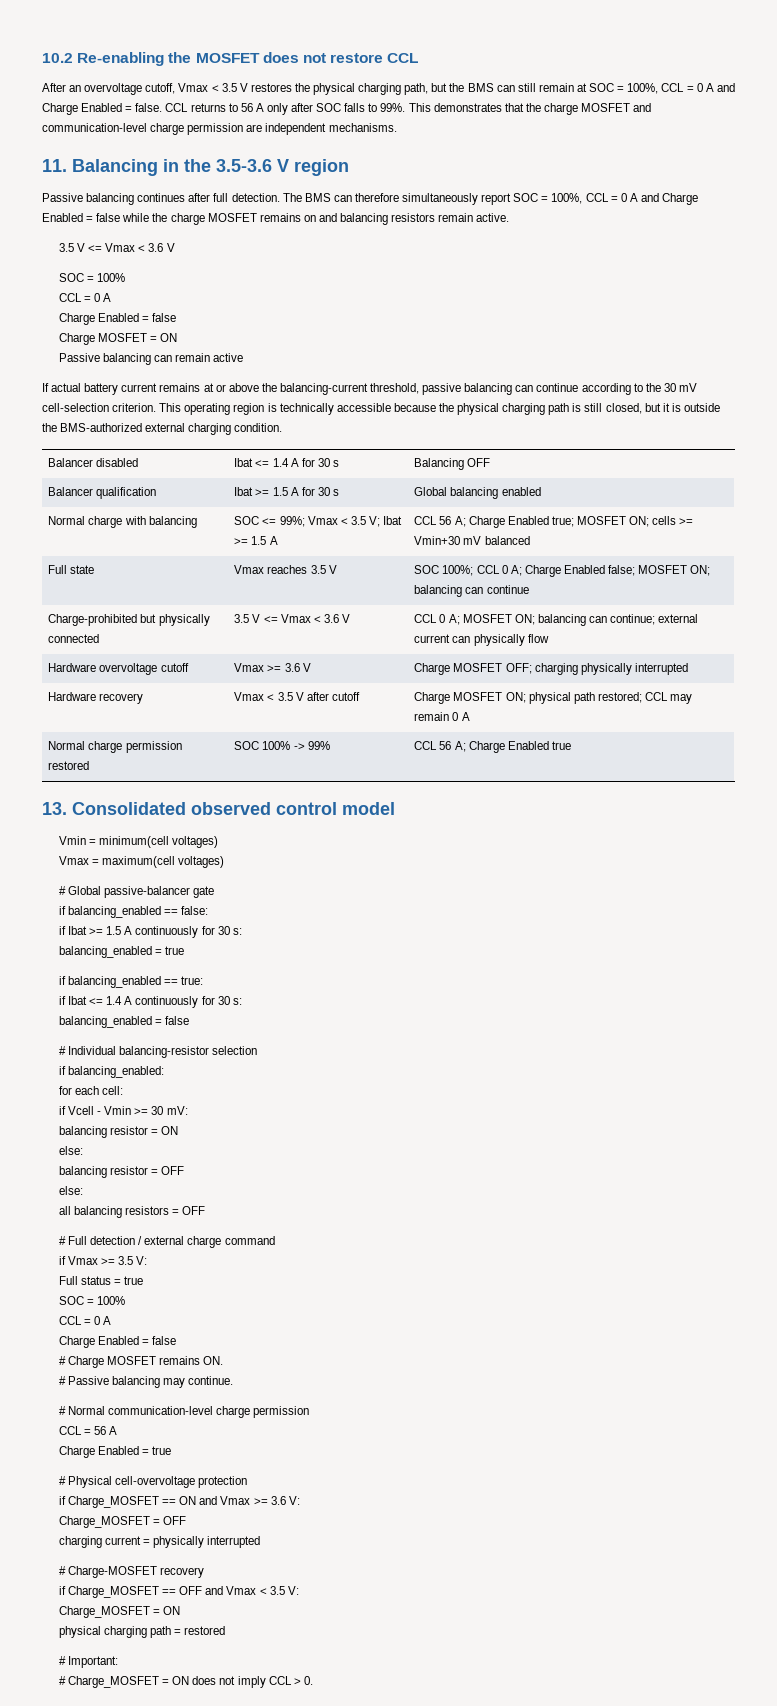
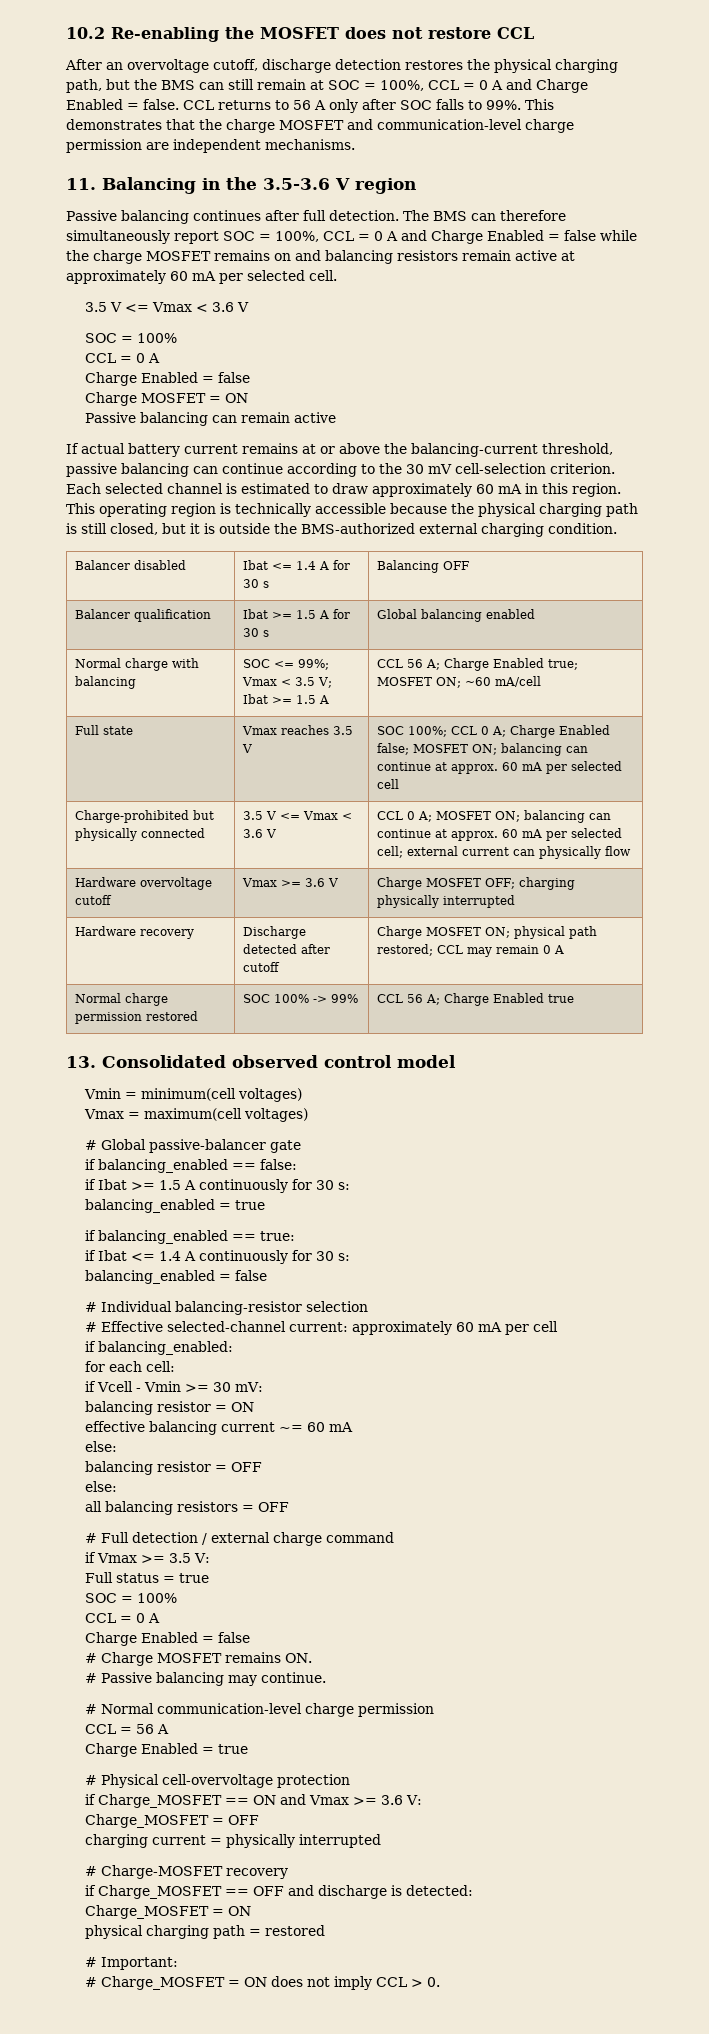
- After an overvoltage cutoff, Vmax < 3.5 V restores the physical charging path, but the BMS can still remain at SOC = 100%, CCL = 0 A and Charge Enabled = false.
+ After an overvoltage cutoff, discharge detection restores the physical charging path, but the BMS can still remain at SOC = 100%, CCL = 0 A and Charge Enabled = false.
- The BMS can therefore simultaneously report SOC = 100%, CCL = 0 A and Charge Enabled = false while the charge MOSFET remains on and balancing resistors remain active.
+ The BMS can therefore simultaneously report SOC = 100%, CCL = 0 A and Charge Enabled = false while the charge MOSFET remains on and balancing resistors remain active at approximately 60 mA per selected cell.
+ Each selected channel is estimated to draw approximately 60 mA in this region.
- Normal charge with balancing | SOC <= 99%; Vmax < 3.5 V; Ibat >= 1.5 A | CCL 56 A; Charge Enabled true; MOSFET ON; cells >= Vmin+30 mV balanced
+ Normal charge with balancing | SOC <= 99%; Vmax < 3.5 V; Ibat >= 1.5 A | CCL 56 A; Charge Enabled true; MOSFET ON; ~60 mA/cell
- Full state | Vmax reaches 3.5 V | SOC 100%; CCL 0 A; Charge Enabled false; MOSFET ON; balancing can continue
+ Full state | Vmax reaches 3.5 V | SOC 100%; CCL 0 A; Charge Enabled false; MOSFET ON; balancing can continue at approx. 60 mA per selected cell
- Charge-prohibited but physically connected | 3.5 V <= Vmax < 3.6 V | CCL 0 A; MOSFET ON; balancing can continue; external current can physically flow
+ Charge-prohibited but physically connected | 3.5 V <= Vmax < 3.6 V | CCL 0 A; MOSFET ON; balancing can continue at approx. 60 mA per selected cell; external current can physically flow
- Hardware recovery | Vmax < 3.5 V after cutoff | Charge MOSFET ON; physical path restored; CCL may remain 0 A
+ Hardware recovery | Discharge detected after cutoff | Charge MOSFET ON; physical path restored; CCL may remain 0 A
+ # Effective selected-channel current: approximately 60 mA per cell
+ effective balancing current ~= 60 mA
- if Charge_MOSFET == OFF and Vmax < 3.5 V:
+ if Charge_MOSFET == OFF and discharge is detected:

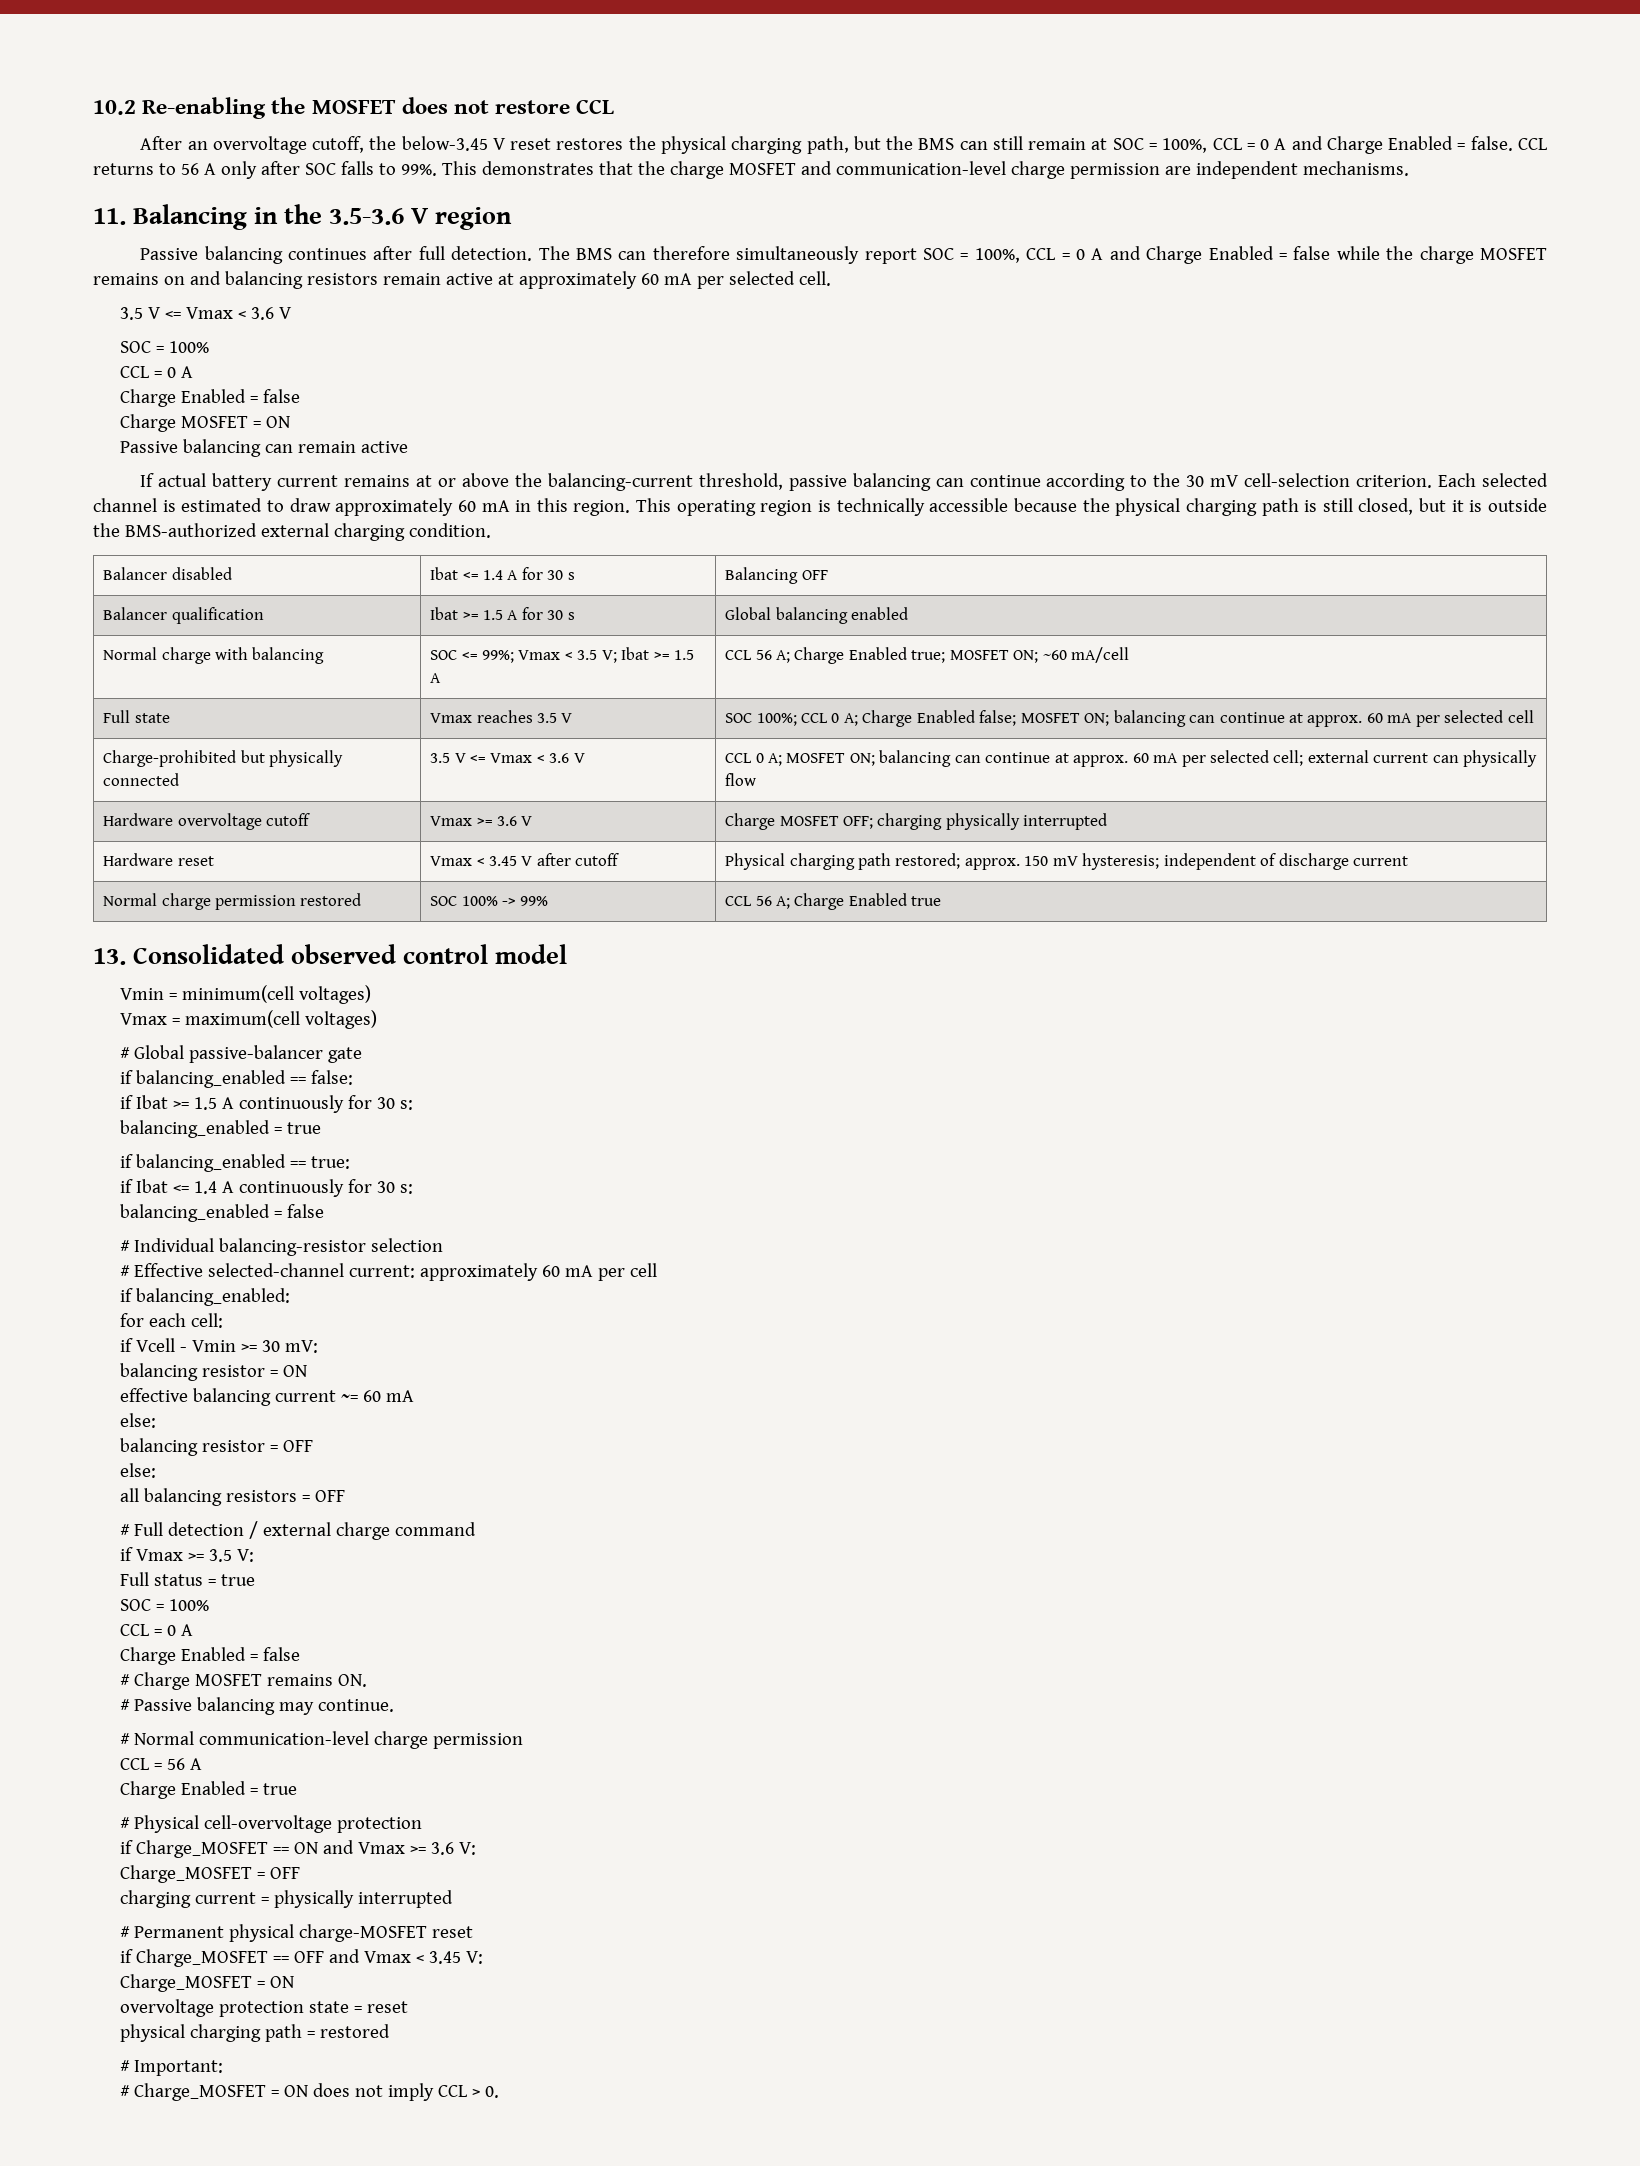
- After an overvoltage cutoff, discharge detection restores the physical charging path, but the BMS can still remain at SOC = 100%, CCL = 0 A and Charge Enabled = false.
+ After an overvoltage cutoff, the below-3.45 V reset restores the physical charging path, but the BMS can still remain at SOC = 100%, CCL = 0 A and Charge Enabled = false.
- Hardware recovery | Discharge detected after cutoff | Charge MOSFET ON; physical path restored; CCL may remain 0 A
+ Hardware reset | Vmax < 3.45 V after cutoff | Physical charging path restored; approx. 150 mV hysteresis; independent of discharge current
- # Charge-MOSFET recovery
+ # Permanent physical charge-MOSFET reset
- if Charge_MOSFET == OFF and discharge is detected:
+ if Charge_MOSFET == OFF and Vmax < 3.45 V:
  Charge_MOSFET = ON
+ overvoltage protection state = reset

